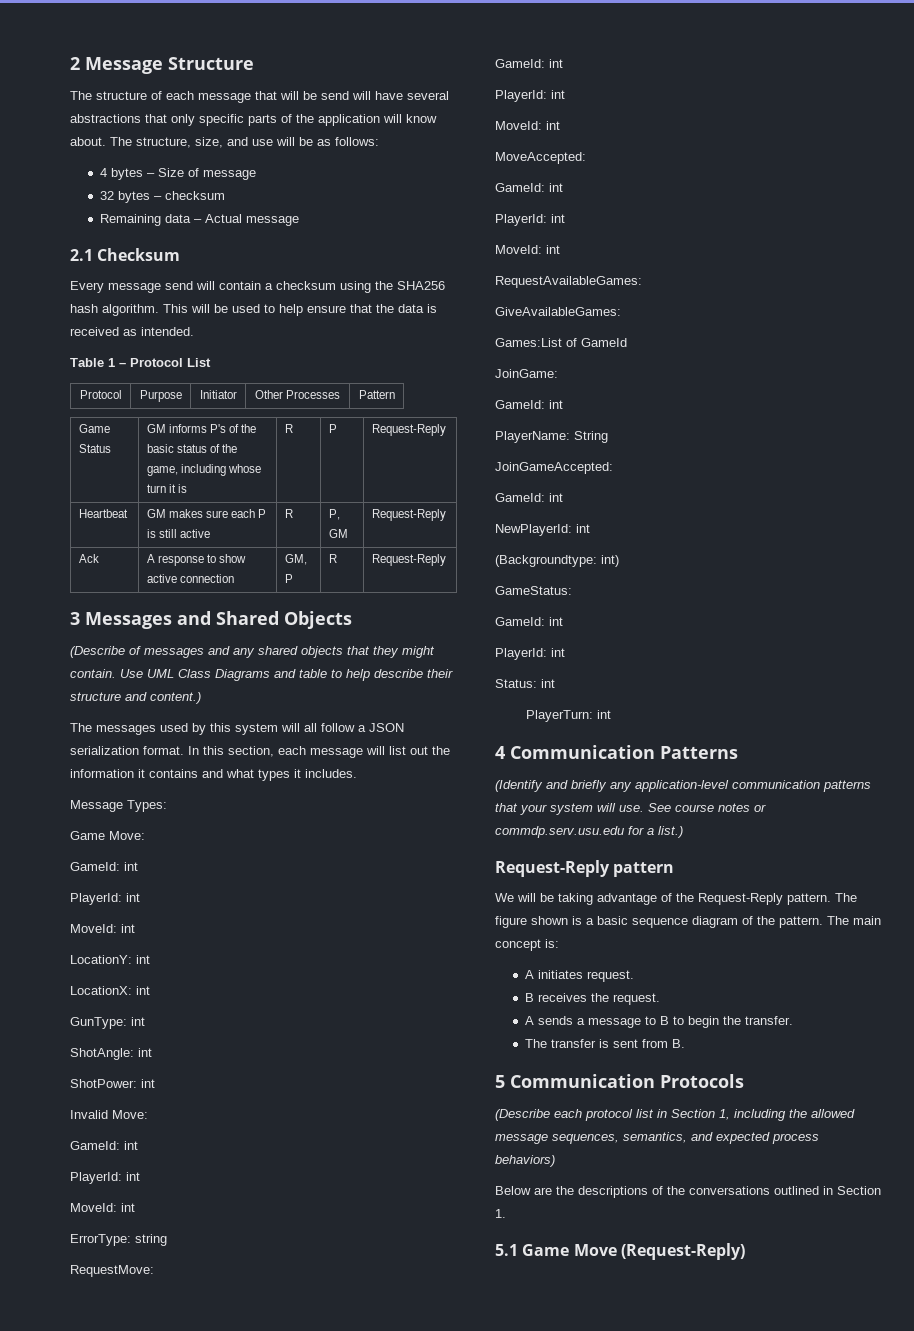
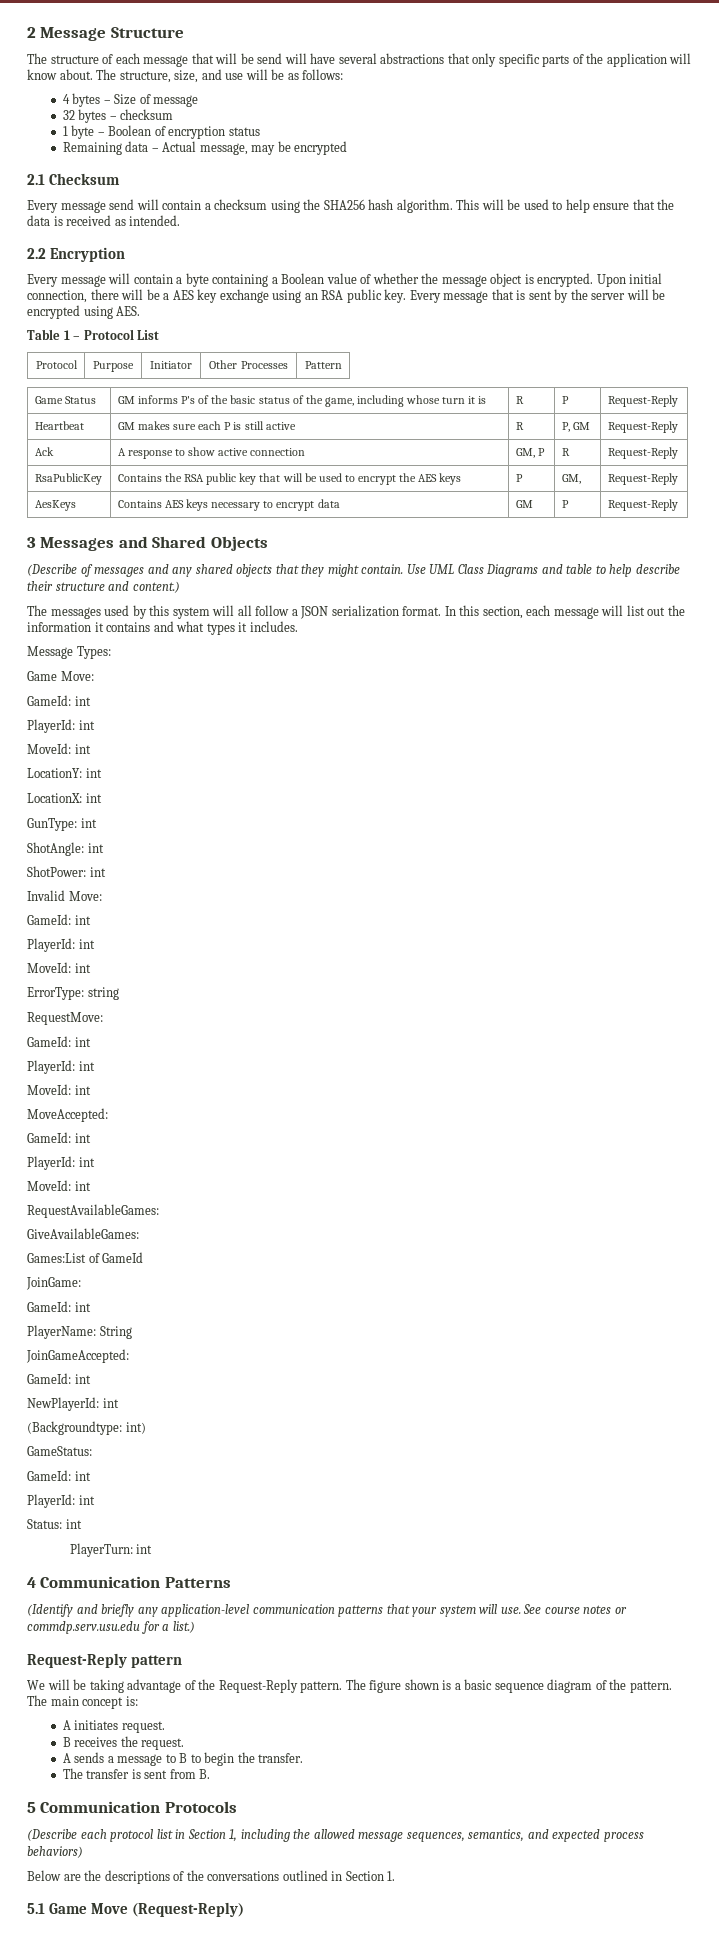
+ 1 byte – Boolean of encryption status
- Remaining data – Actual message
+ Remaining data – Actual message, may be encrypted
+ 2.2 Encryption
+ Every message will contain a byte containing a Boolean value of whether the message object is encrypted. Upon initial connection, there will be a AES key exchange using an RSA public key. Every message that is sent by the server will be encrypted using AES.
+ RsaPublicKey | Contains the RSA public key that will be used to encrypt the AES keys | P | GM, | Request-Reply
+ AesKeys | Contains AES keys necessary to encrypt data | GM | P | Request-Reply

